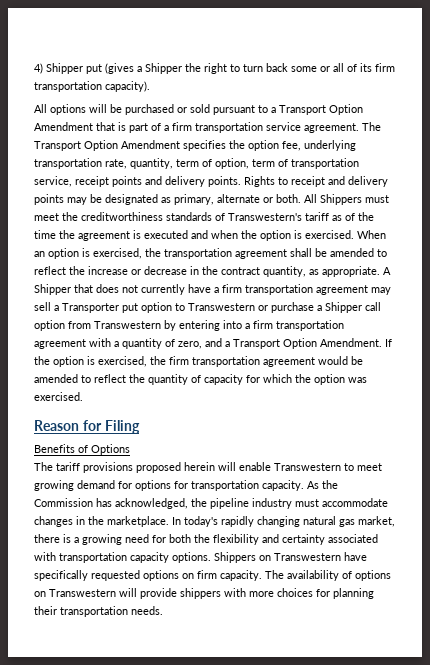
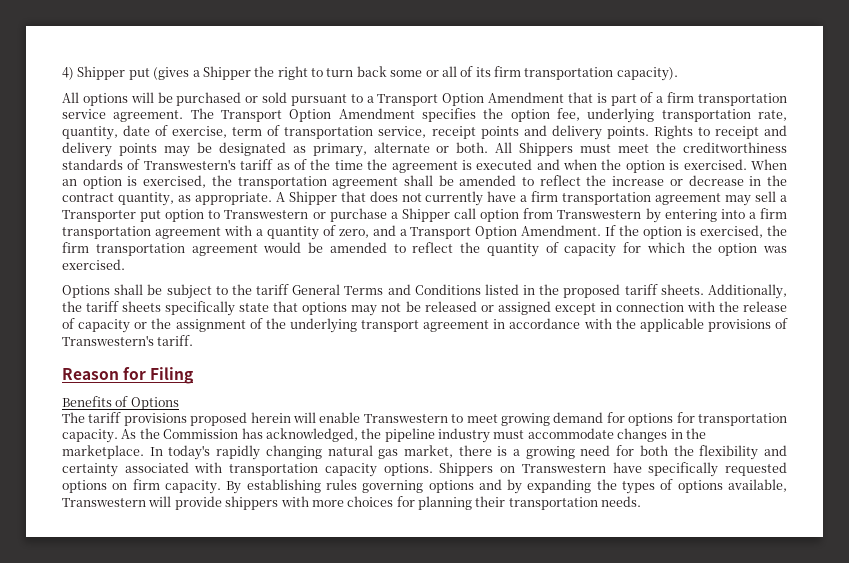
- The Transport Option Amendment specifies the option fee, underlying transportation rate, quantity, term of option, term of transportation service, receipt points and delivery points.
+ The Transport Option Amendment specifies the option fee, underlying transportation rate, quantity, date of exercise, term of transportation service, receipt points and delivery points.
+ Options shall be subject to the tariff General Terms and Conditions listed in the proposed tariff sheets. Additionally, the tariff sheets specifically state that options may not be released or assigned except in connection with the release of capacity or the assignment of the underlying transport agreement in accordance with the applicable provisions of Transwestern's tariff.
- The availability of options on Transwestern will provide shippers with more choices for planning their transportation needs.
+ By establishing rules governing options and by expanding the types of options available, Transwestern will provide shippers with more choices for planning their transportation needs.

